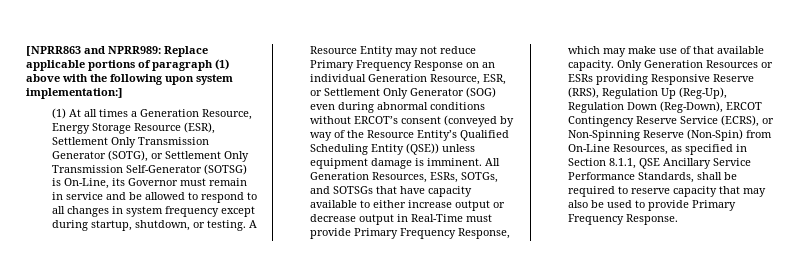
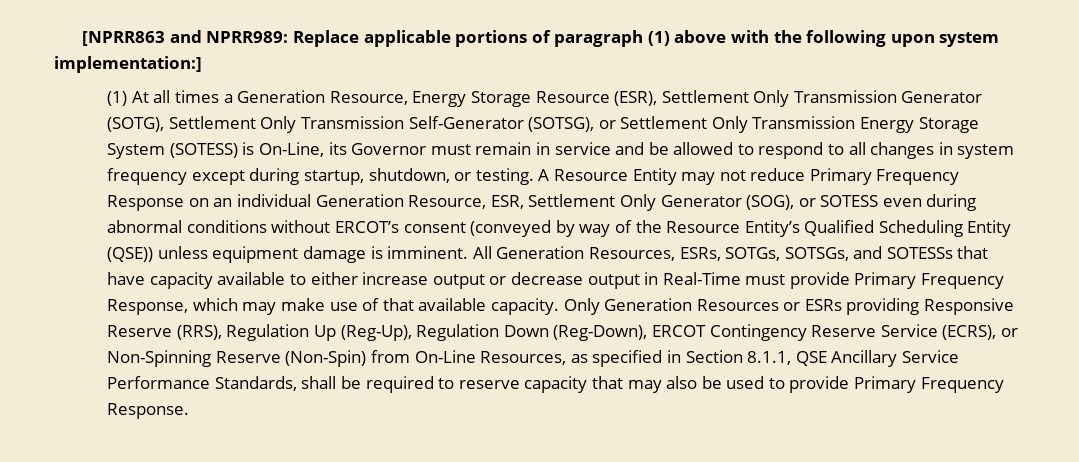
- (1) At all times a Generation Resource, Energy Storage Resource (ESR), Settlement Only Transmission Generator (SOTG), or Settlement Only Transmission Self-Generator (SOTSG) is On-Line, its Governor must remain in service and be allowed to respond to all changes in system frequency except during startup, shutdown, or testing.
+ (1) At all times a Generation Resource, Energy Storage Resource (ESR), Settlement Only Transmission Generator (SOTG), Settlement Only Transmission Self-Generator (SOTSG), or Settlement Only Transmission Energy Storage System (SOTESS) is On-Line, its Governor must remain in service and be allowed to respond to all changes in system frequency except during startup, shutdown, or testing.
- A Resource Entity may not reduce Primary Frequency Response on an individual Generation Resource, ESR, or Settlement Only Generator (SOG) even during abnormal conditions without ERCOT’s consent (conveyed by way of the Resource Entity’s Qualified Scheduling Entity (QSE)) unless equipment damage is imminent.
+ A Resource Entity may not reduce Primary Frequency Response on an individual Generation Resource, ESR, Settlement Only Generator (SOG), or SOTESS even during abnormal conditions without ERCOT’s consent (conveyed by way of the Resource Entity’s Qualified Scheduling Entity (QSE)) unless equipment damage is imminent.
- All Generation Resources, ESRs, SOTGs, and SOTSGs that have capacity available to either increase output or decrease output in Real-Time must provide Primary Frequency Response, which may make use of that available capacity.
+ All Generation Resources, ESRs, SOTGs, SOTSGs, and SOTESSs that have capacity available to either increase output or decrease output in Real-Time must provide Primary Frequency Response, which may make use of that available capacity.

